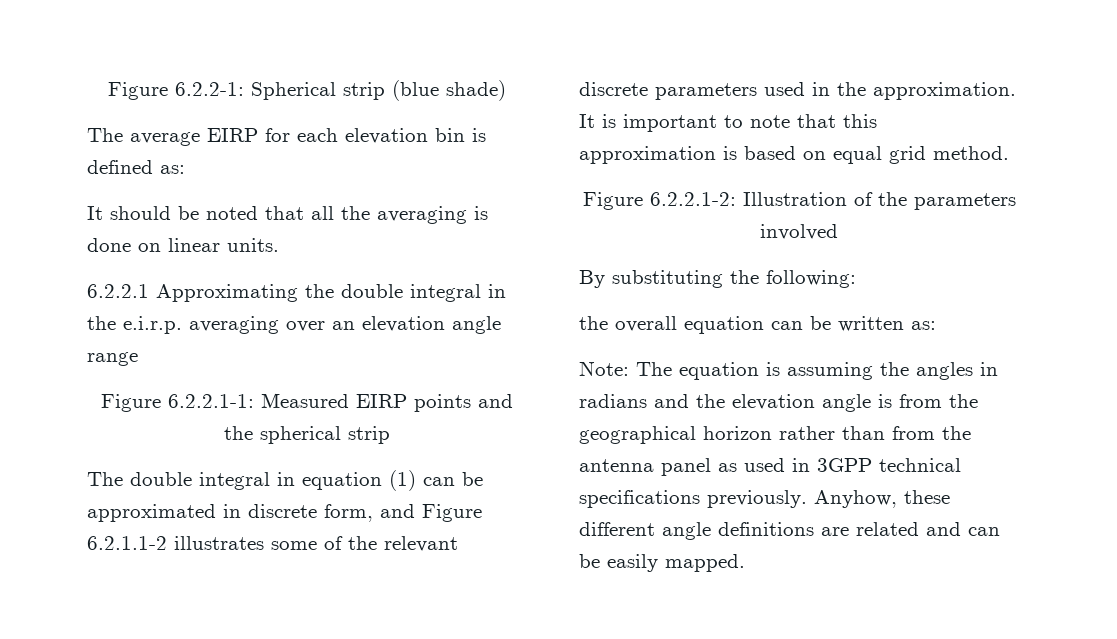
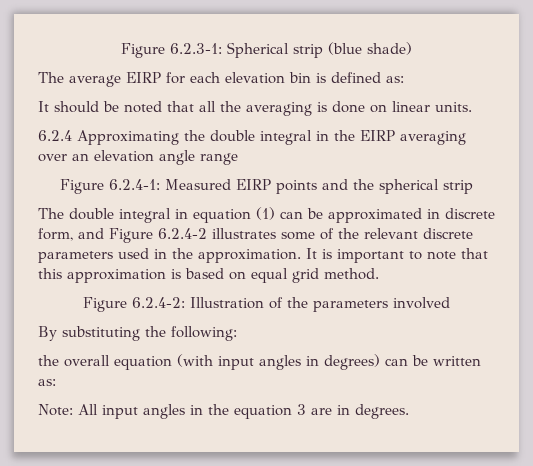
- Figure 6.2.2-1: Spherical strip (blue shade)
+ Figure 6.2.3-1: Spherical strip (blue shade)
- 6.2.2.1 Approximating the double integral in the e.i.r.p. averaging over an elevation angle range
+ 6.2.4 Approximating the double integral in the EIRP averaging over an elevation angle range
- Figure 6.2.2.1-1: Measured EIRP points and the spherical strip
+ Figure 6.2.4-1: Measured EIRP points and the spherical strip
- The double integral in equation (1) can be approximated in discrete form, and Figure 6.2.1.1-2 illustrates some of the relevant discrete parameters used in the approximation.
+ The double integral in equation (1) can be approximated in discrete form, and Figure 6.2.4-2 illustrates some of the relevant discrete parameters used in the approximation.
- Figure 6.2.2.1-2: Illustration of the parameters involved
+ Figure 6.2.4-2: Illustration of the parameters involved
- the overall equation can be written as:
+ the overall equation (with input angles in degrees) can be written as:
- Note: The equation is assuming the angles in radians and the elevation angle is from the geographical horizon rather than from the antenna panel as used in 3GPP technical specifications previously. Anyhow, these different angle definitions are related and can be easily mapped.
+ Note: All input angles in the equation 3 are in degrees.

